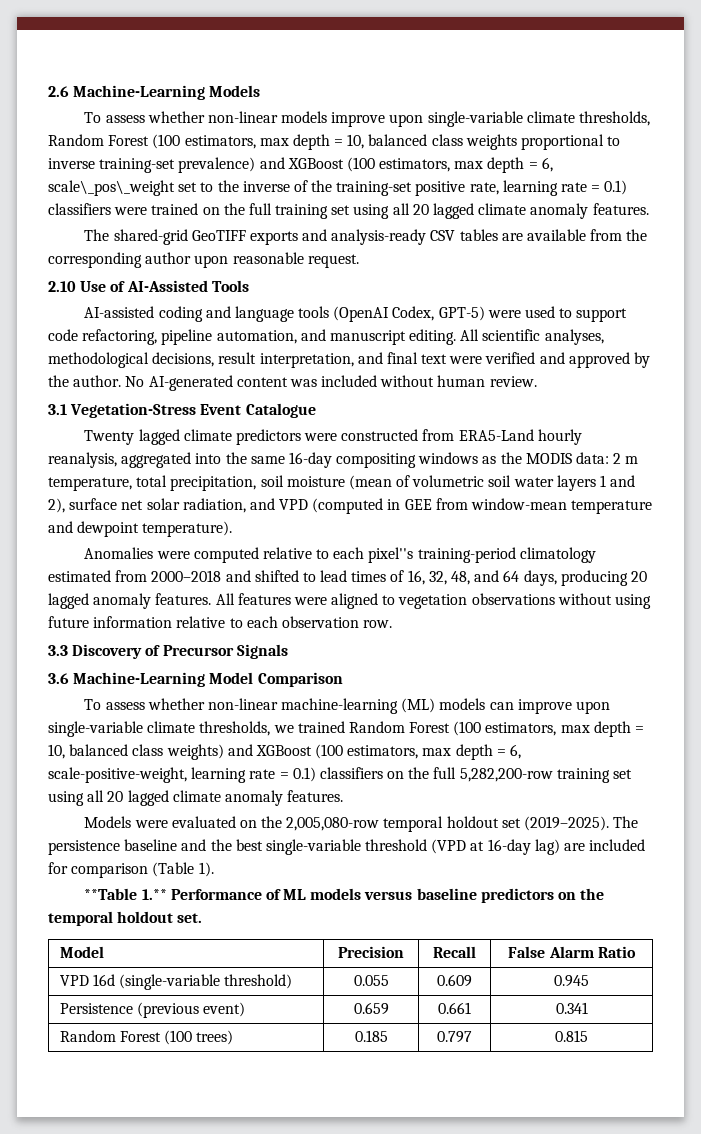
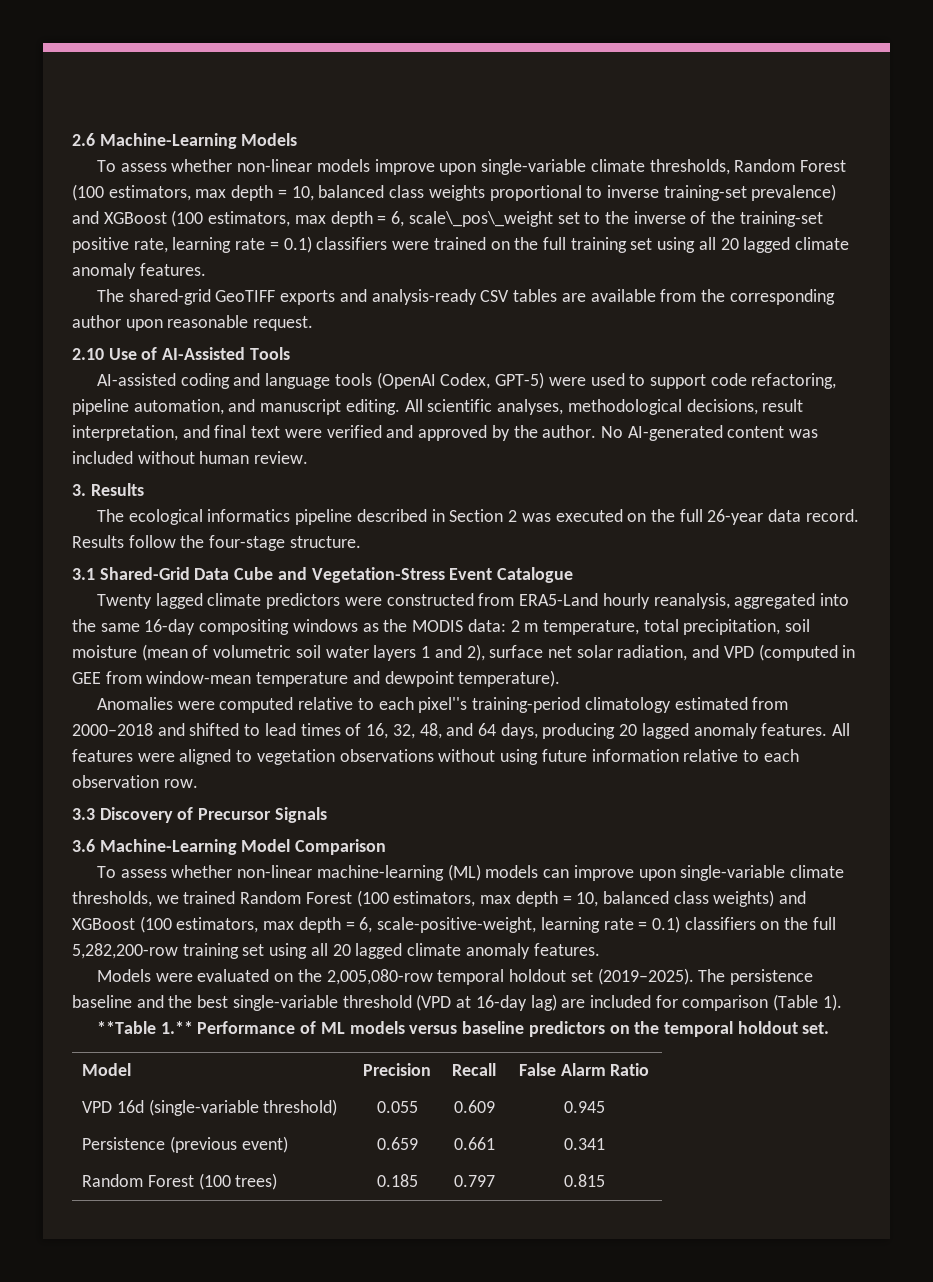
- 3.1 Vegetation-Stress Event Catalogue
+ 3. Results
+ The ecological informatics pipeline described in Section 2 was executed on the full 26-year data record. Results follow the four-stage structure.
+ 3.1 Shared-Grid Data Cube and Vegetation-Stress Event Catalogue

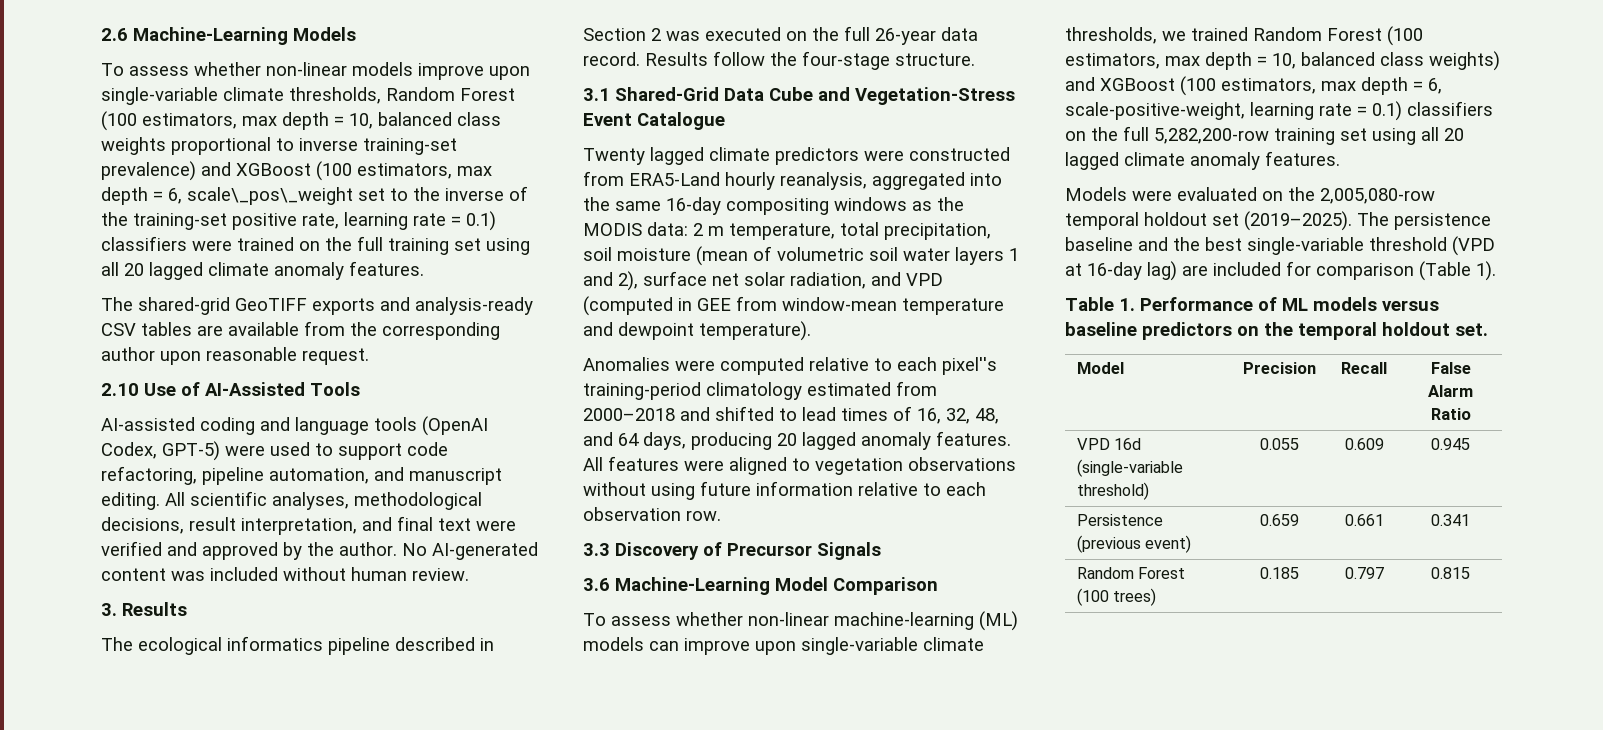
- **Table 1.** Performance of ML models versus baseline predictors on the temporal holdout set.
+ Table 1. Performance of ML models versus baseline predictors on the temporal holdout set.

